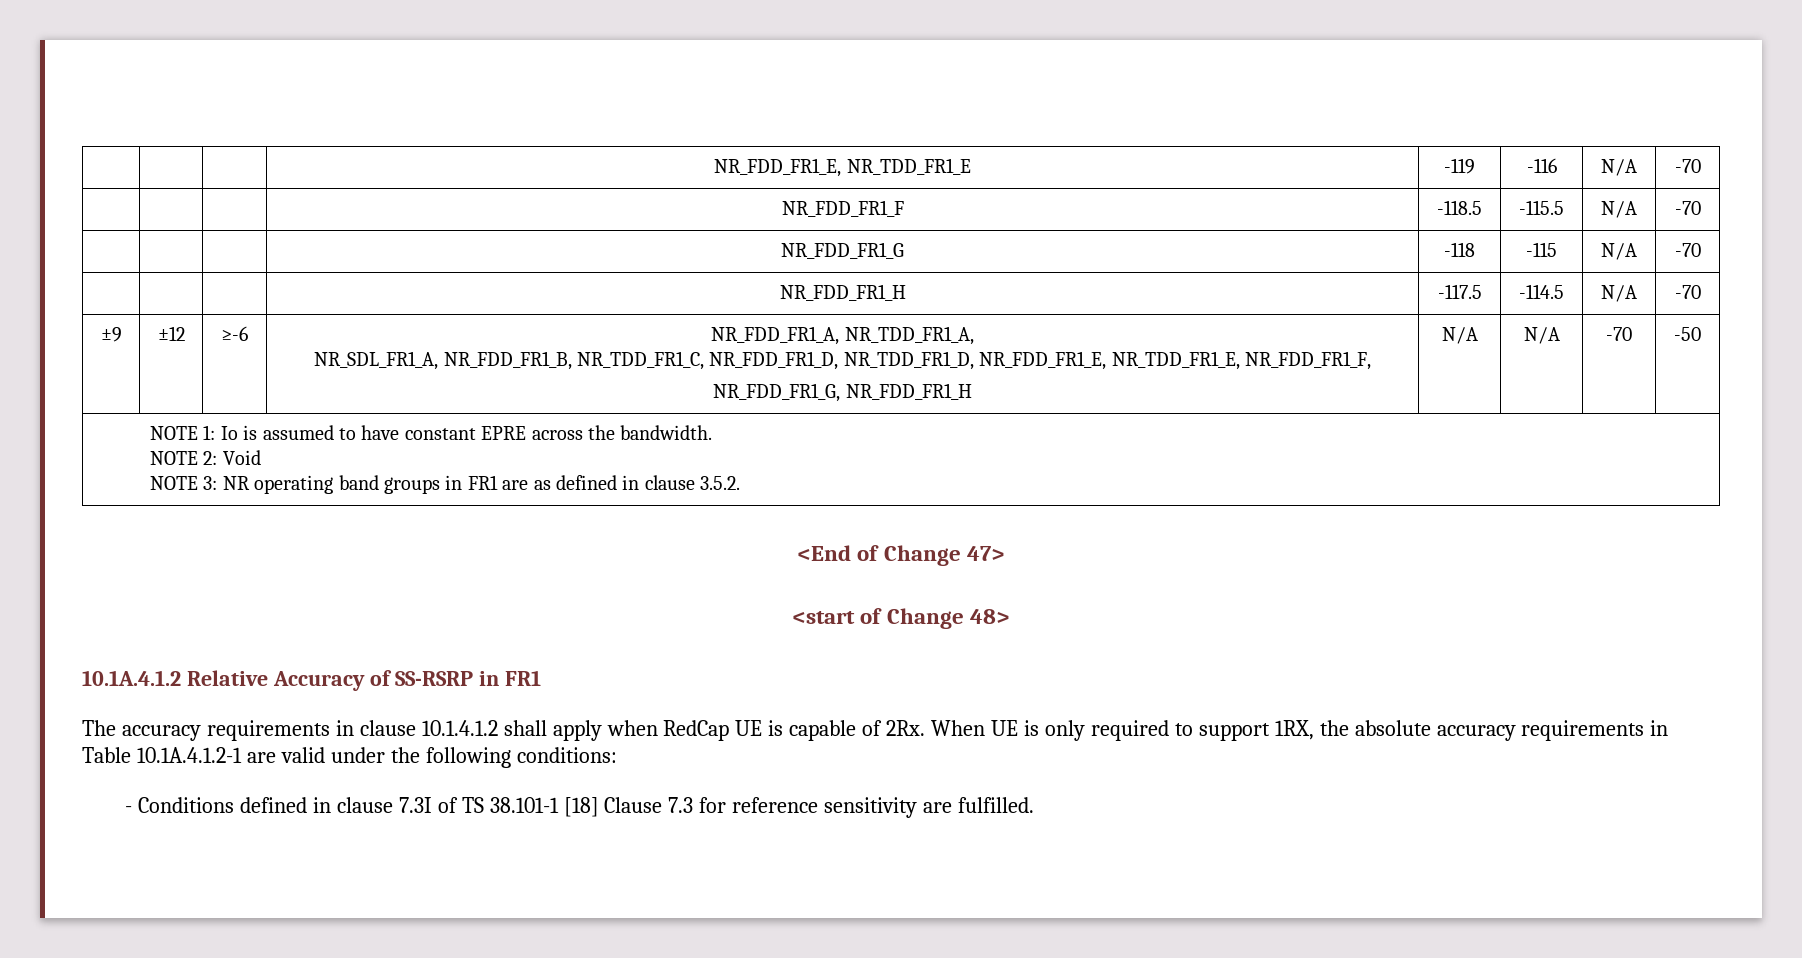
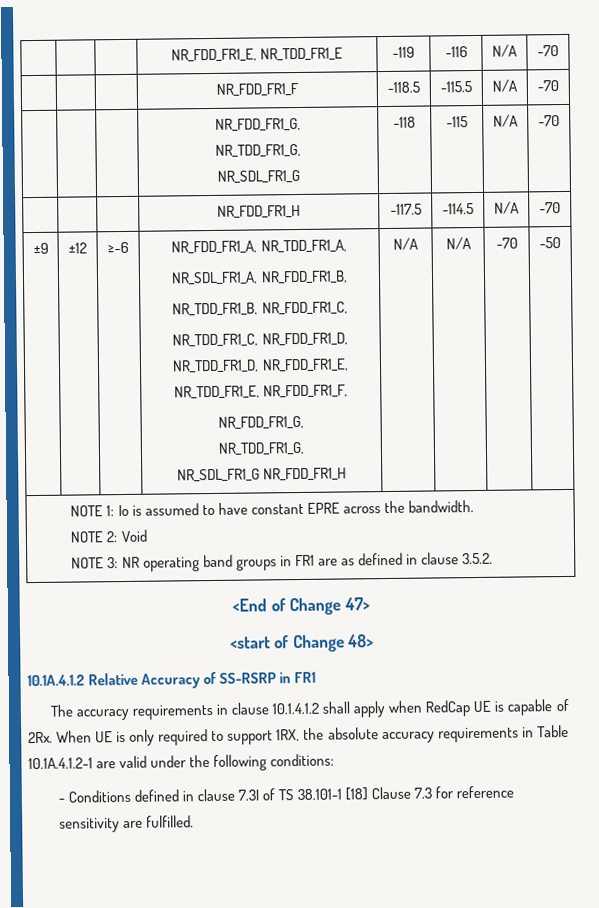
- | | | NR_FDD_FR1_G | -118 | -115 | N/A | -70
+ | | | NR_FDD_FR1_G,
+ NR_TDD_FR1_G,
+ NR_SDL_FR1_G | -118 | -115 | N/A | -70
  ±9 | ±12 | ≥-6 | NR_FDD_FR1_A, NR_TDD_FR1_A,
- NR_SDL_FR1_A, NR_FDD_FR1_B, NR_TDD_FR1_C, NR_FDD_FR1_D, NR_TDD_FR1_D, NR_FDD_FR1_E, NR_TDD_FR1_E, NR_FDD_FR1_F,
- NR_FDD_FR1_G, NR_FDD_FR1_H | N/A | N/A | -70 | -50
+ NR_SDL_FR1_A, NR_FDD_FR1_B,
+ NR_TDD_FR1_B, NR_FDD_FR1_C,
+ NR_TDD_FR1_C, NR_FDD_FR1_D, NR_TDD_FR1_D, NR_FDD_FR1_E, NR_TDD_FR1_E, NR_FDD_FR1_F,
+ NR_FDD_FR1_G,
+ NR_TDD_FR1_G,
+ NR_SDL_FR1_G NR_FDD_FR1_H | N/A | N/A | -70 | -50

